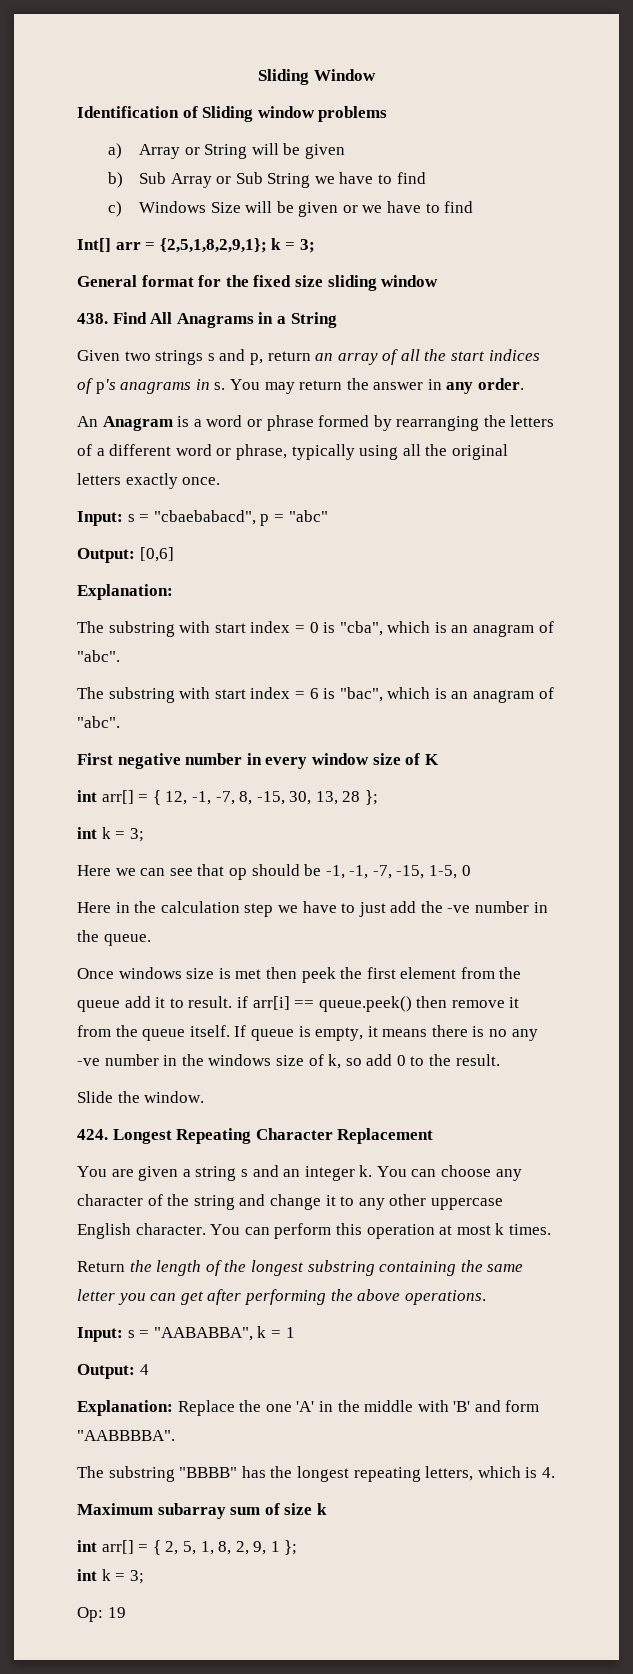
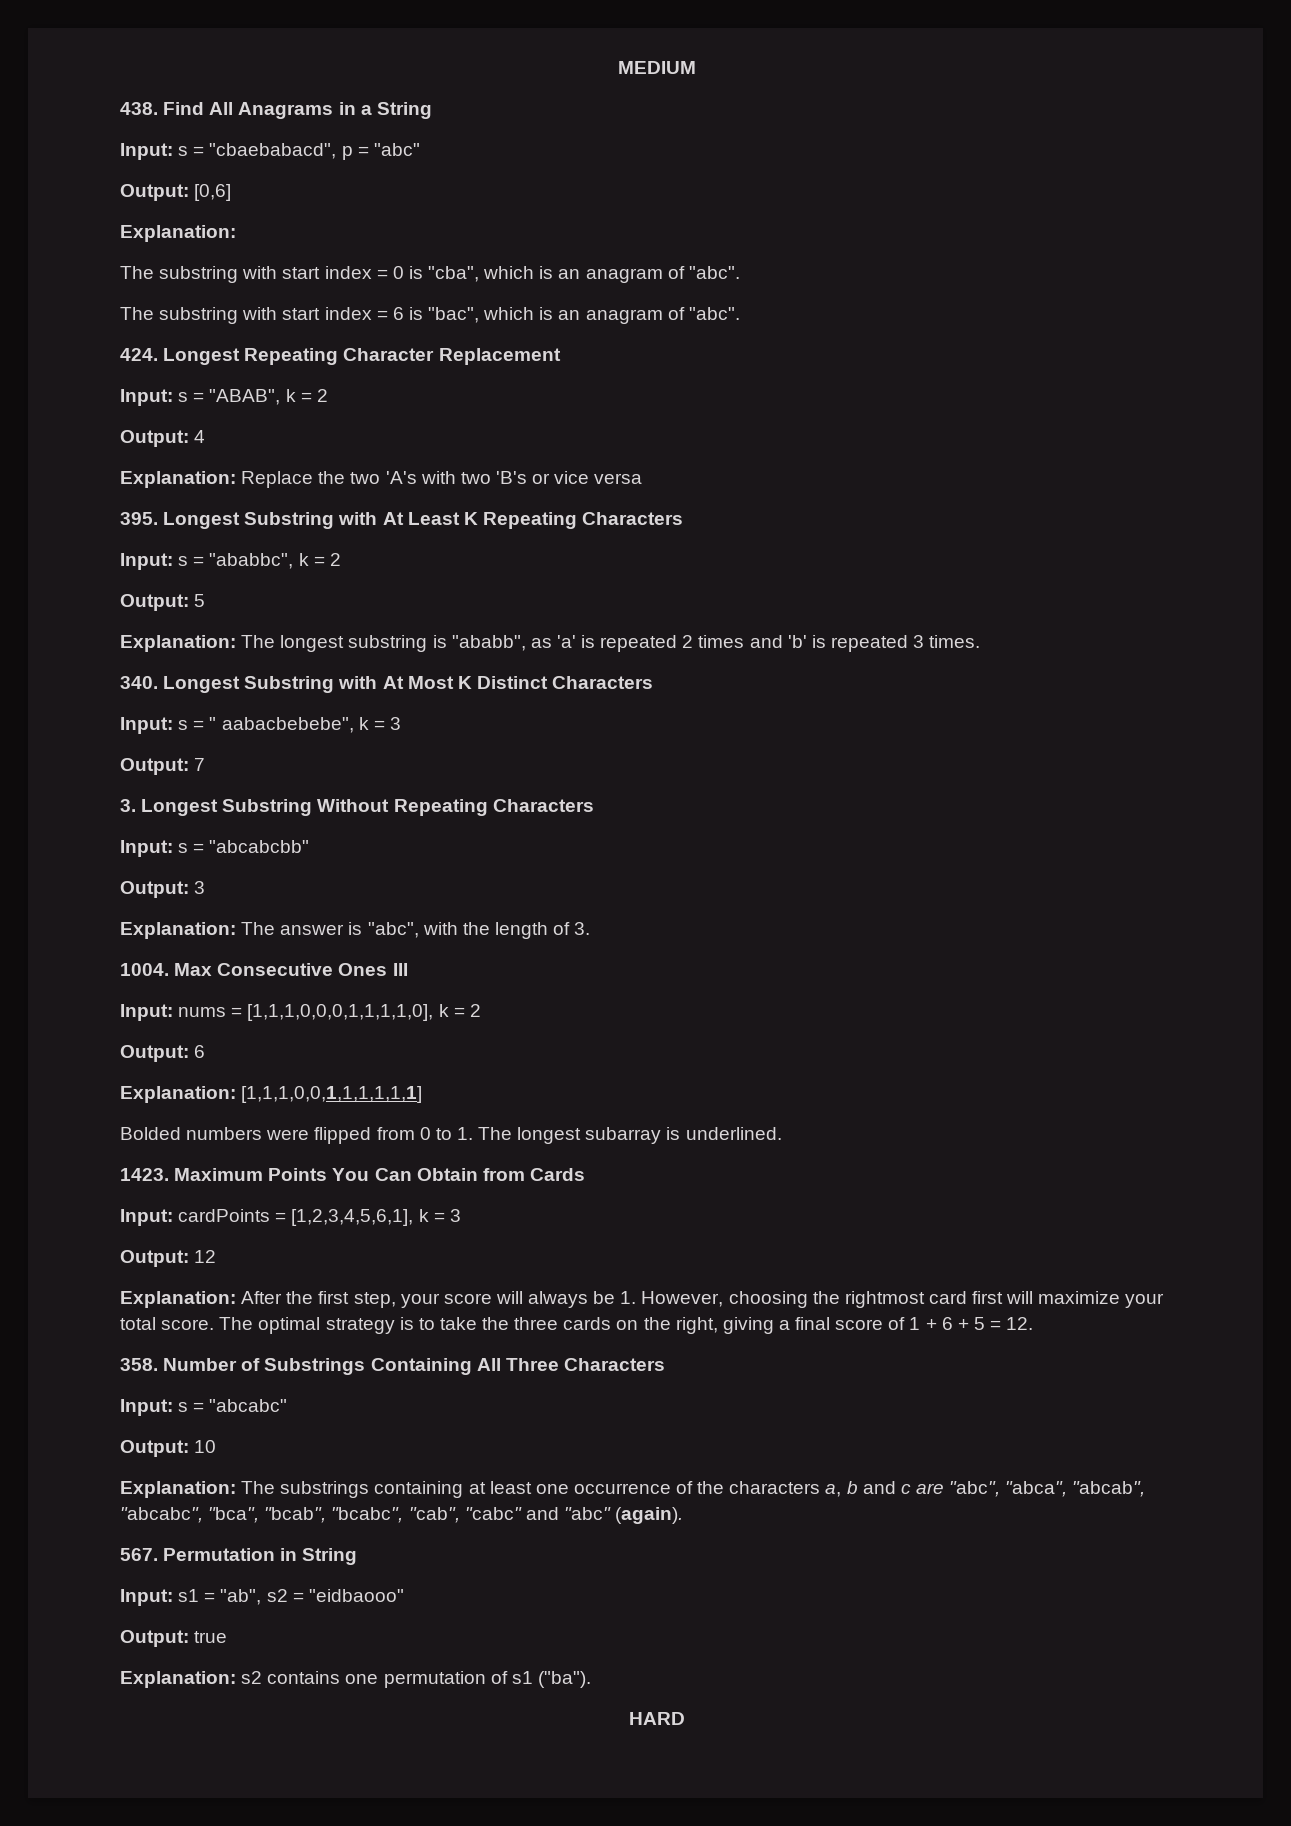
- Sliding Window
- Identification of Sliding window problems
- a) Array or String will be given
- b) Sub Array or Sub String we have to find
- c) Windows Size will be given or we have to find
- Int[] arr = {2,5,1,8,2,9,1}; k = 3;
- General format for the fixed size sliding window
+ MEDIUM
- Given two strings s and p, return an array of all the start indices of p's anagrams in s. You may return the answer in any order.
- An Anagram is a word or phrase formed by rearranging the letters of a different word or phrase, typically using all the original letters exactly once.
- First negative number in every window size of K
- int arr[] = { 12, -1, -7, 8, -15, 30, 13, 28 };
- int k = 3;
- Here we can see that op should be -1, -1, -7, -15, 1-5, 0
- Here in the calculation step we have to just add the -ve number in the queue.
- Once windows size is met then peek the first element from the queue add it to result. if arr[i] == queue.peek() then remove it from the queue itself. If queue is empty, it means there is no any -ve number in the windows size of k, so add 0 to the result.
- Slide the window.
- You are given a string s and an integer k. You can choose any character of the string and change it to any other uppercase English character. You can perform this operation at most k times.
- Return the length of the longest substring containing the same letter you can get after performing the above operations.
- Input: s = "AABABBA", k = 1
+ Input: s = "ABAB", k = 2
- Explanation: Replace the one 'A' in the middle with 'B' and form "AABBBBA".
- The substring "BBBB" has the longest repeating letters, which is 4.
- Maximum subarray sum of size k
- int arr[] = { 2, 5, 1, 8, 2, 9, 1 };
- int k = 3;
- Op: 19
+ Explanation: Replace the two 'A's with two 'B's or vice versa
+ 395. Longest Substring with At Least K Repeating Characters
+ Input: s = "ababbc", k = 2
+ Output: 5
+ Explanation: The longest substring is "ababb", as 'a' is repeated 2 times and 'b' is repeated 3 times.
+ 340. Longest Substring with At Most K Distinct Characters
+ Input: s = " aabacbebebe", k = 3
+ Output: 7
+ 3. Longest Substring Without Repeating Characters
+ Input: s = "abcabcbb"
+ Output: 3
+ Explanation: The answer is "abc", with the length of 3.
+ 1004. Max Consecutive Ones III
+ Input: nums = [1,1,1,0,0,0,1,1,1,1,0], k = 2
+ Output: 6
+ Explanation: [1,1,1,0,0,1,1,1,1,1,1]
+ Bolded numbers were flipped from 0 to 1. The longest subarray is underlined.
+ 1423. Maximum Points You Can Obtain from Cards
+ Input: cardPoints = [1,2,3,4,5,6,1], k = 3
+ Output: 12
+ Explanation: After the first step, your score will always be 1. However, choosing the rightmost card first will maximize your total score. The optimal strategy is to take the three cards on the right, giving a final score of 1 + 6 + 5 = 12.
+ 358. Number of Substrings Containing All Three Characters
+ Input: s = "abcabc"
+ Output: 10
+ Explanation: The substrings containing at least one occurrence of the characters a, b and c are "abc", "abca", "abcab", "abcabc", "bca", "bcab", "bcabc", "cab", "cabc" and "abc" (again).
+ 567. Permutation in String
+ Input: s1 = "ab", s2 = "eidbaooo"
+ Output: true
+ Explanation: s2 contains one permutation of s1 ("ba").
+ HARD

